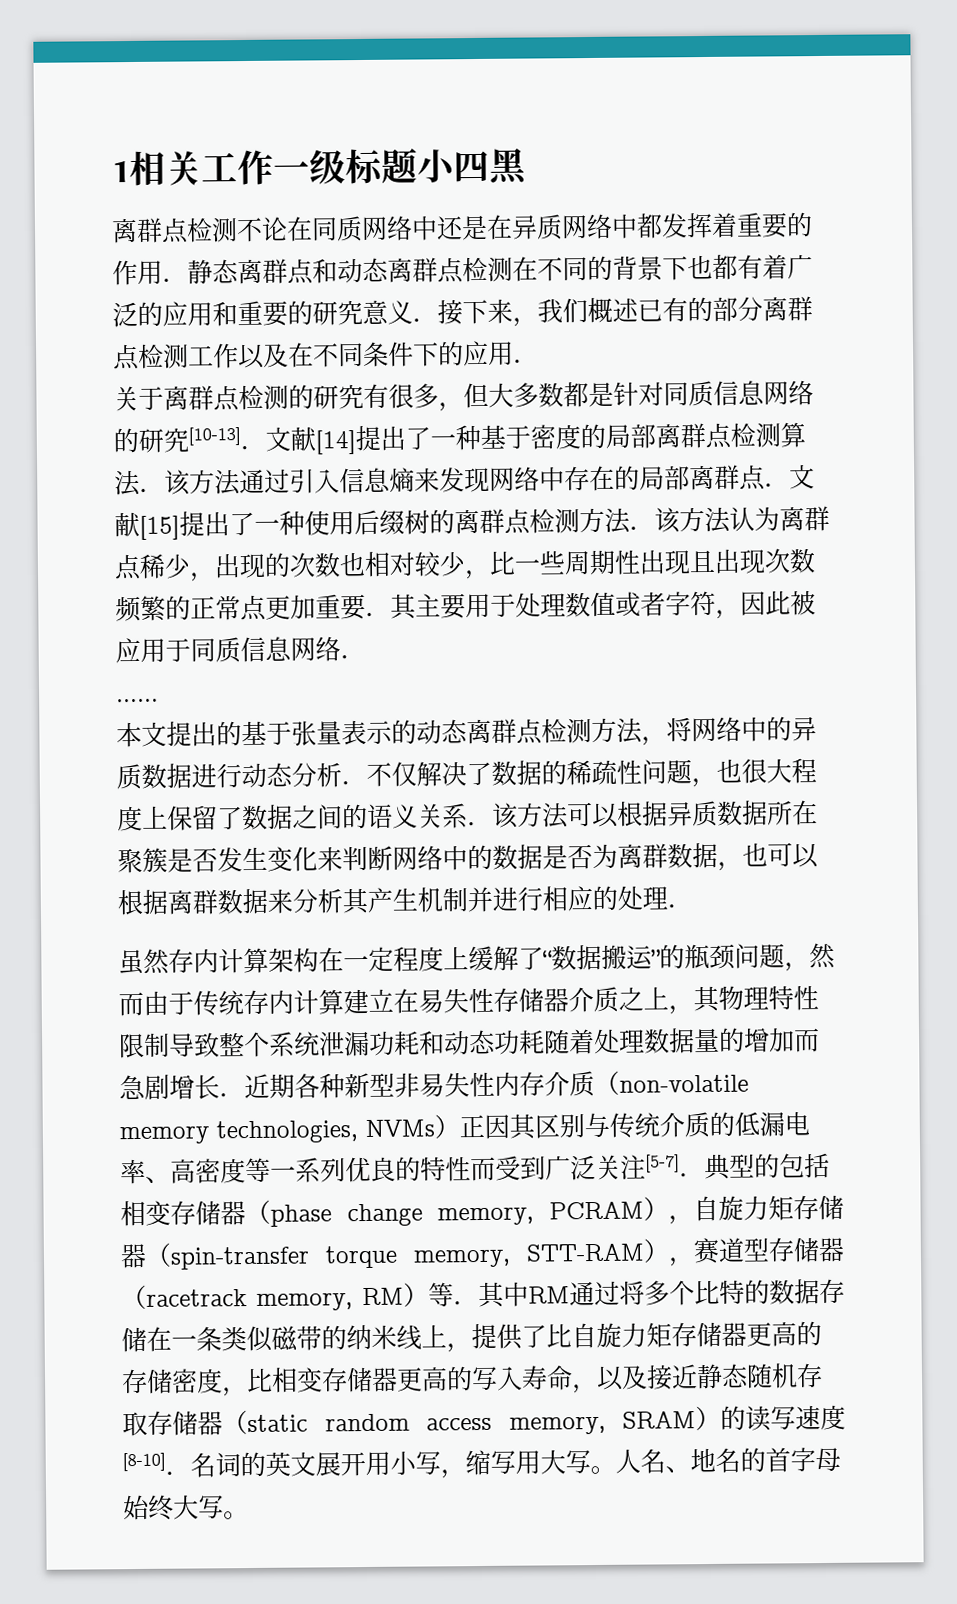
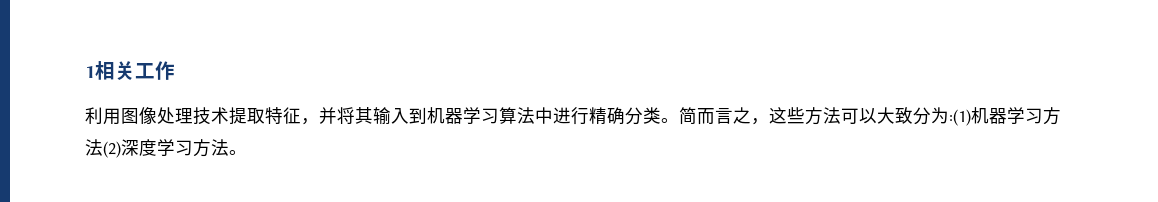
- 1相关工作一级标题小四黑
- 离群点检测不论在同质网络中还是在异质网络中都发挥着重要的作用．静态离群点和动态离群点检测在不同的背景下也都有着广泛的应用和重要的研究意义．接下来，我们概述已有的部分离群点检测工作以及在不同条件下的应用．
- 关于离群点检测的研究有很多，但大多数都是针对同质信息网络的研究[10-13]．文献[14]提出了一种基于密度的局部离群点检测算法．该方法通过引入信息熵来发现网络中存在的局部离群点．文献[15]提出了一种使用后缀树的离群点检测方法．该方法认为离群点稀少，出现的次数也相对较少，比一些周期性出现且出现次数频繁的正常点更加重要．其主要用于处理数值或者字符，因此被应用于同质信息网络．
- ……
- 本文提出的基于张量表示的动态离群点检测方法，将网络中的异质数据进行动态分析．不仅解决了数据的稀疏性问题，也很大程度上保留了数据之间的语义关系．该方法可以根据异质数据所在聚簇是否发生变化来判断网络中的数据是否为离群数据，也可以根据离群数据来分析其产生机制并进行相应的处理．
- 虽然存内计算架构在一定程度上缓解了“数据搬运”的瓶颈问题，然而由于传统存内计算建立在易失性存储器介质之上，其物理特性限制导致整个系统泄漏功耗和动态功耗随着处理数据量的增加而急剧增长．近期各种新型非易失性内存介质（non-volatile memory technologies, NVMs）正因其区别与传统介质的低漏电率、高密度等一系列优良的特性而受到广泛关注[5-7]．典型的包括相变存储器（phase change memory, PCRAM），自旋力矩存储器（spin-transfer torque memory, STT-RAM），赛道型存储器（racetrack memory, RM）等．其中RM通过将多个比特的数据存储在一条类似磁带的纳米线上，提供了比自旋力矩存储器更高的存储密度，比相变存储器更高的写入寿命，以及接近静态随机存取存储器（static random access memory, SRAM）的读写速度[8-10]．名词的英文展开用小写，缩写用大写。人名、地名的首字母始终大写。
+ 1相关工作
+ 利用图像处理技术提取特征，并将其输入到机器学习算法中进行精确分类。简而言之，这些方法可以大致分为:(1)机器学习方法(2)深度学习方法。

